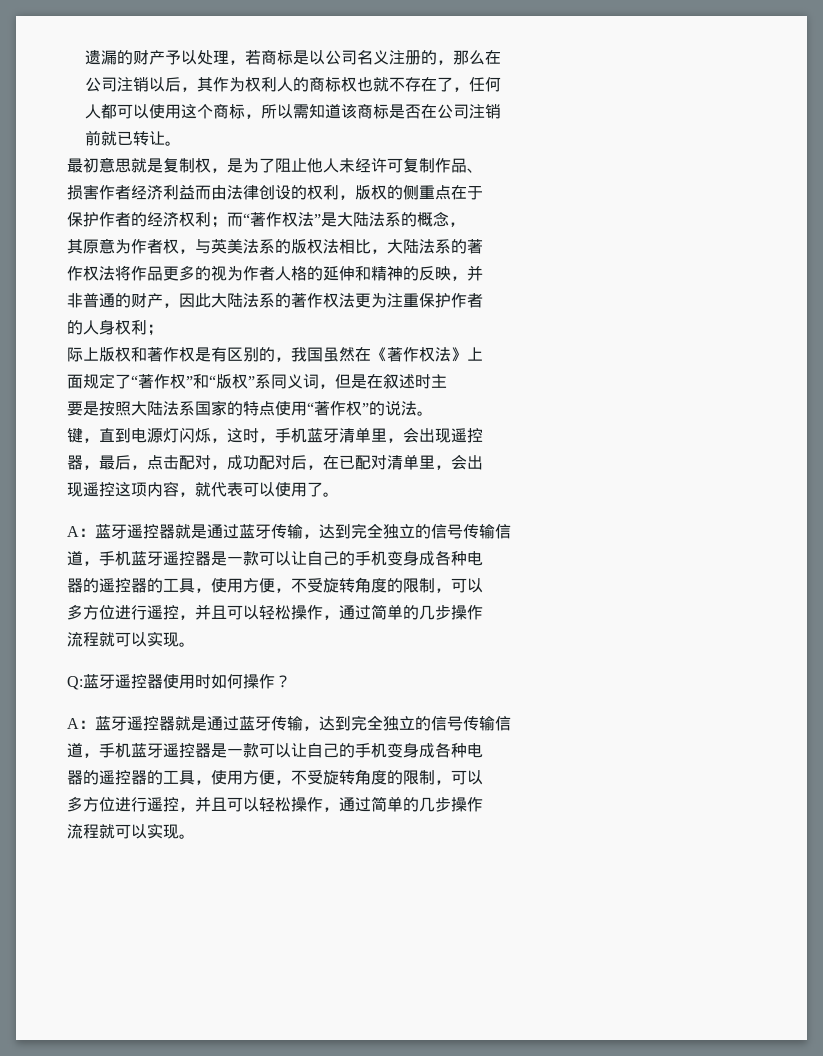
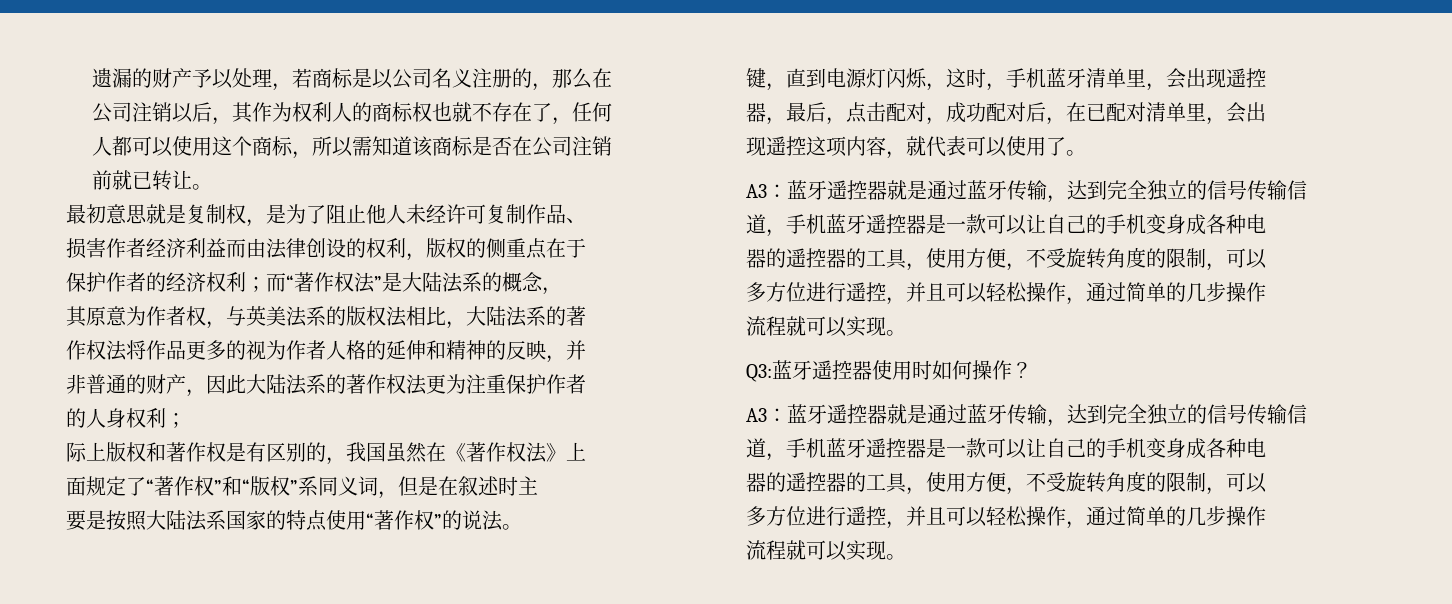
  现遥控这项内容，就代表可以使用了。
- A：蓝牙遥控器就是通过蓝牙传输，达到完全独立的信号传输信
+ A3：蓝牙遥控器就是通过蓝牙传输，达到完全独立的信号传输信
- Q:蓝牙遥控器使用时如何操作？
- A：蓝牙遥控器就是通过蓝牙传输，达到完全独立的信号传输信
+ Q3:蓝牙遥控器使用时如何操作？
+ A3：蓝牙遥控器就是通过蓝牙传输，达到完全独立的信号传输信

